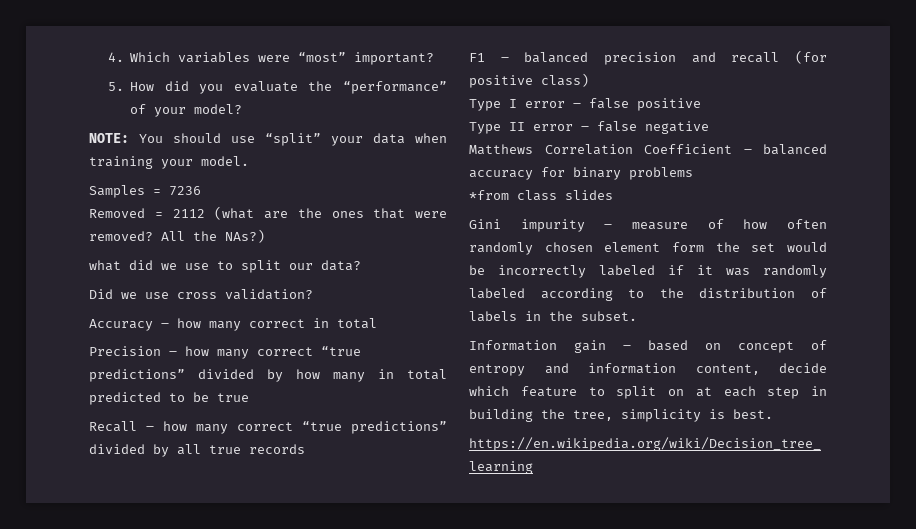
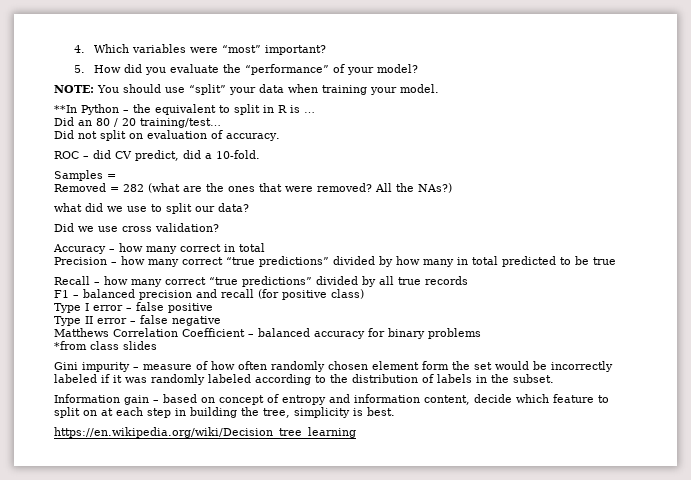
+ **In Python – the equivalent to split in R is …
+ Did an 80 / 20 training/test…
+ Did not split on evaluation of accuracy.
+ ROC – did CV predict, did a 10-fold.
- Samples = 7236
+ Samples =
- Removed = 2112 (what are the ones that were removed?
+ Removed = 282 (what are the ones that were removed?

